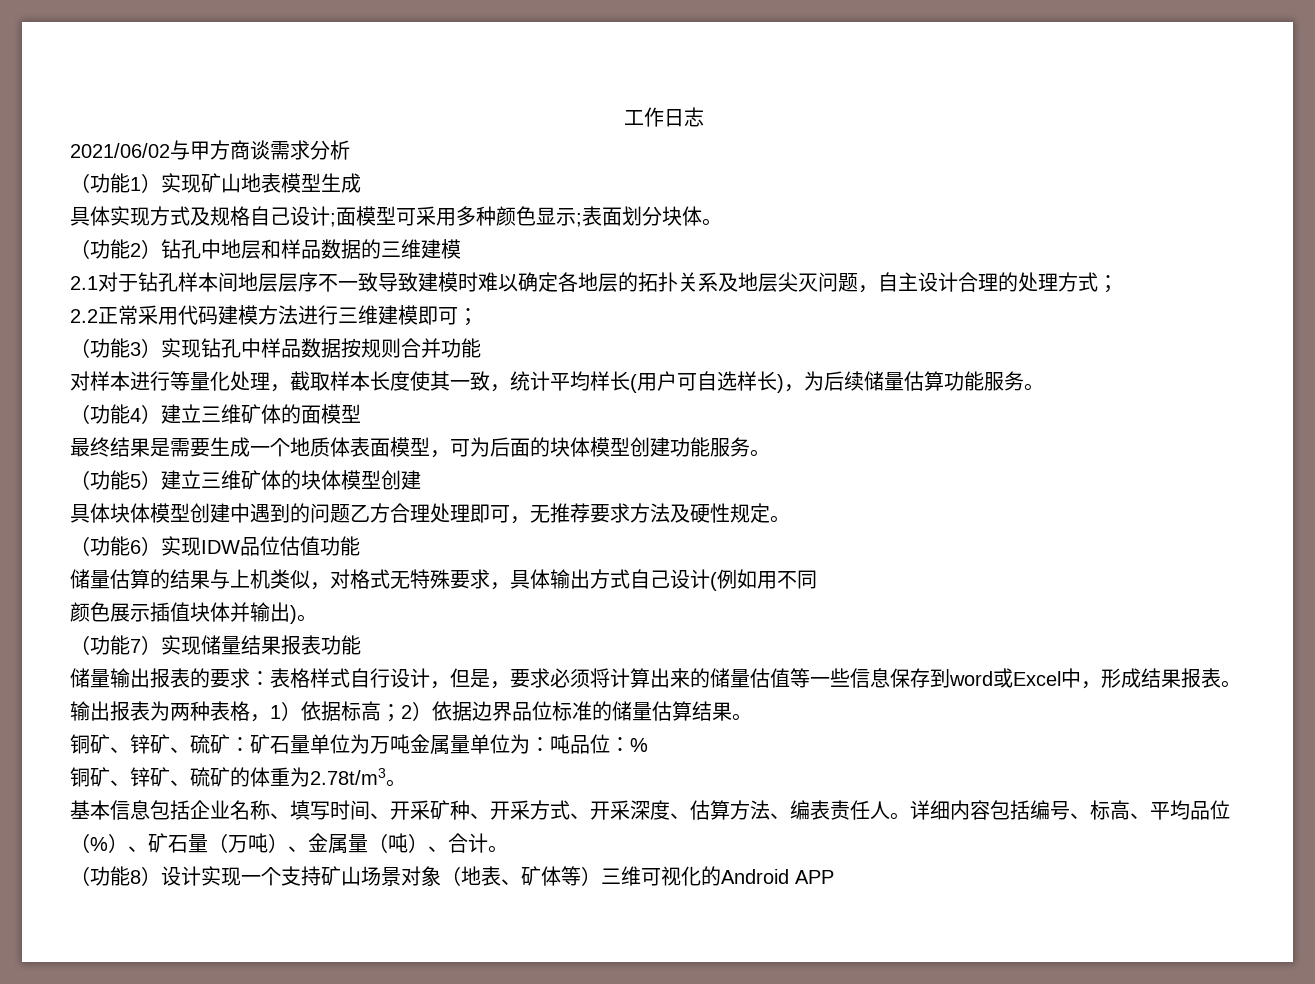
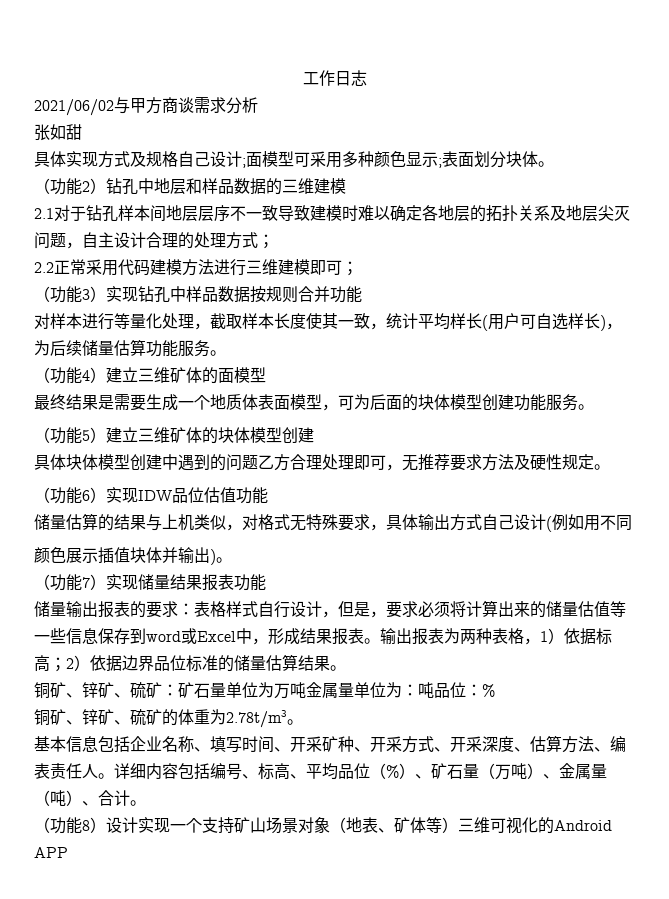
- （功能1）实现矿山地表模型生成
+ 张如甜

